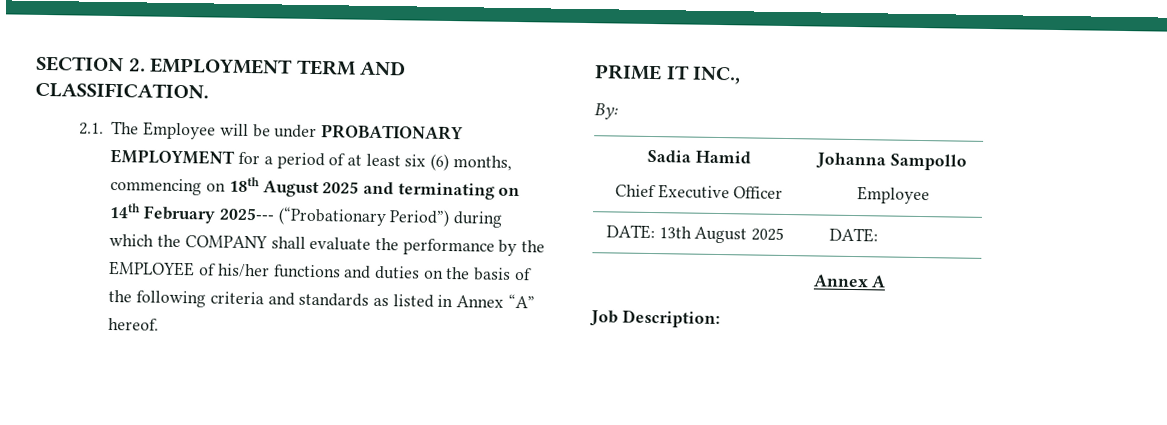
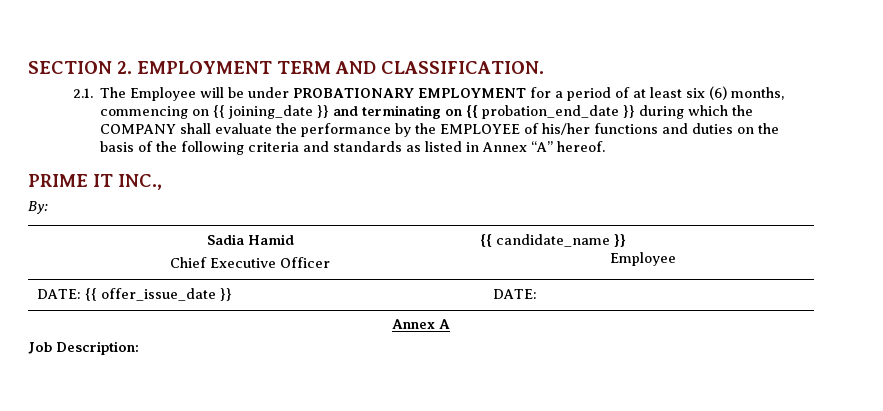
- 2.1. The Employee will be under PROBATIONARY EMPLOYMENT for a period of at least six (6) months, commencing on 18th August 2025 and terminating on 14th February 2025--- (“Probationary Period”) during which the COMPANY shall evaluate the performance by the EMPLOYEE of his/her functions and duties on the basis of the following criteria and standards as listed in Annex “A” hereof.
+ 2.1. The Employee will be under PROBATIONARY EMPLOYMENT for a period of at least six (6) months, commencing on {{ joining_date }} and terminating on {{ probation_end_date }} during which the COMPANY shall evaluate the performance by the EMPLOYEE of his/her functions and duties on the basis of the following criteria and standards as listed in Annex “A” hereof.
  Sadia Hamid
- Chief Executive Officer | Johanna Sampollo
+ Chief Executive Officer | {{ candidate_name }}
- DATE: 13th August 2025 | DATE:
+ DATE: {{ offer_issue_date }} | DATE:

